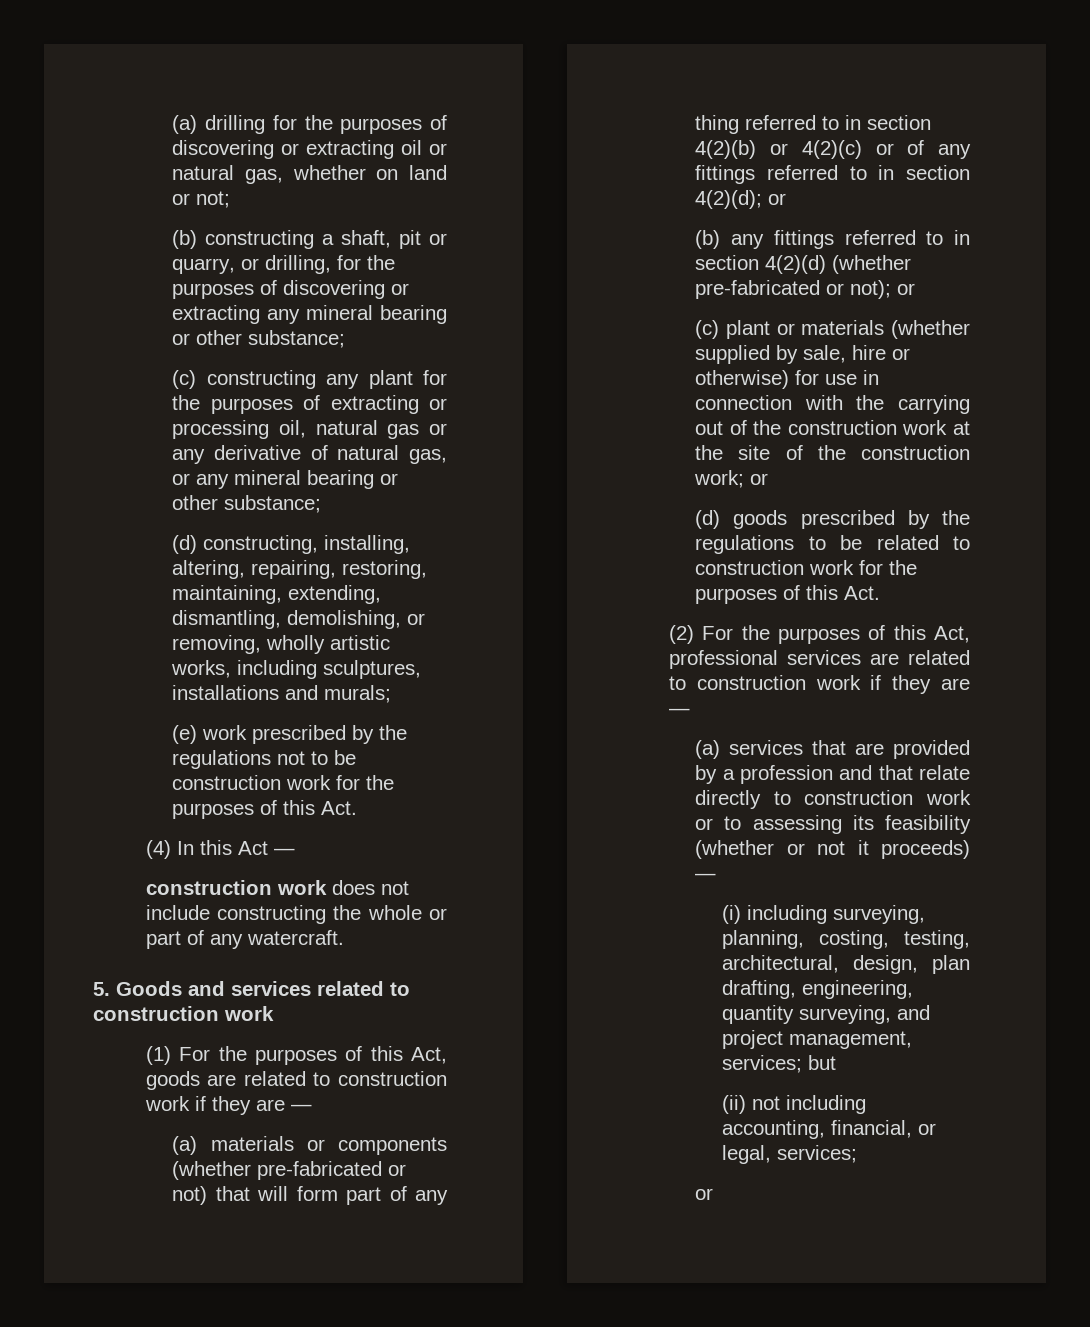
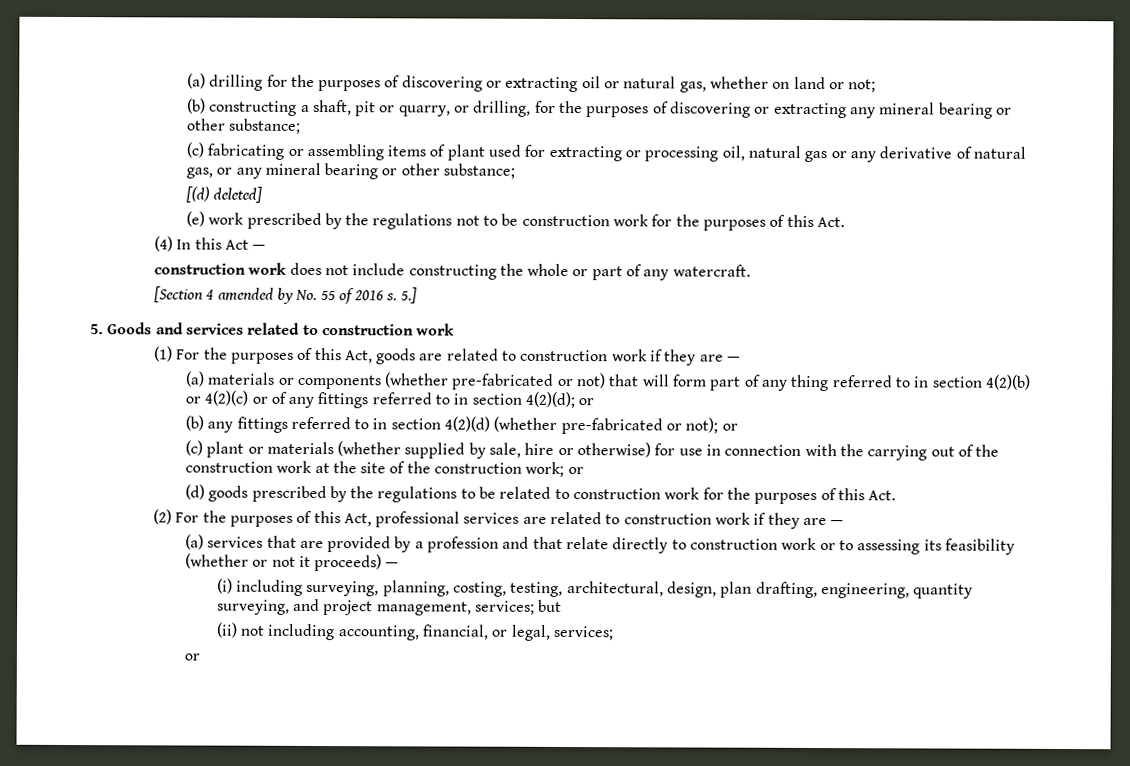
- (c) constructing any plant for the purposes of extracting or processing oil, natural gas or any derivative of natural gas, or any mineral bearing or other substance;
+ (c) fabricating or assembling items of plant used for extracting or processing oil, natural gas or any derivative of natural gas, or any mineral bearing or other substance;
- (d) constructing, installing, altering, repairing, restoring, maintaining, extending, dismantling, demolishing, or removing, wholly artistic works, including sculptures, installations and murals;
+ [(d) deleted]
+ [Section 4 amended by No. 55 of 2016 s. 5.]

